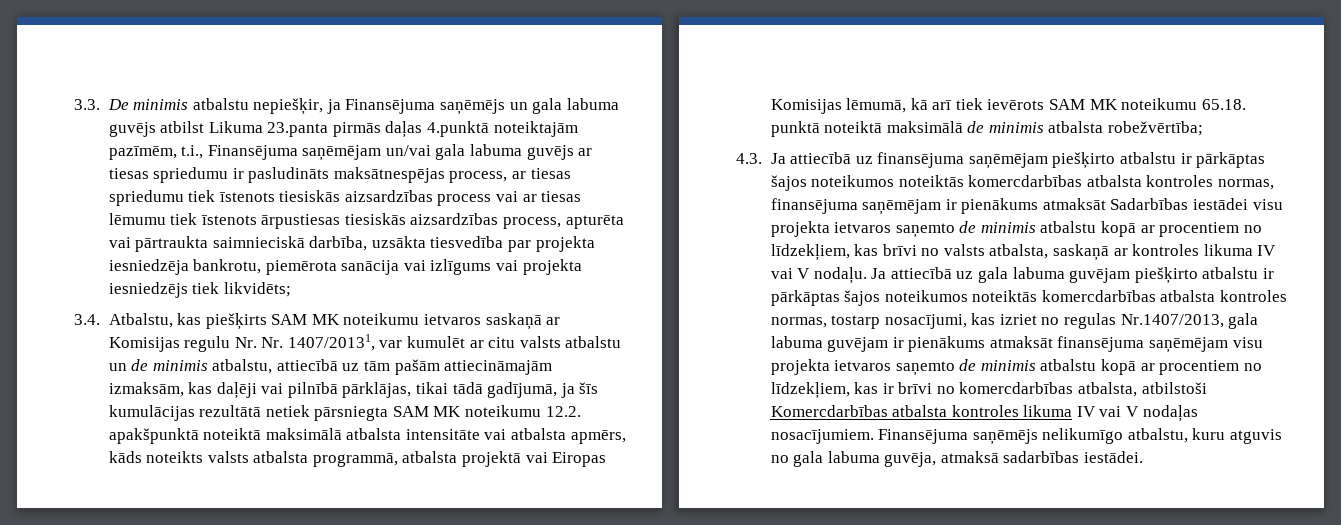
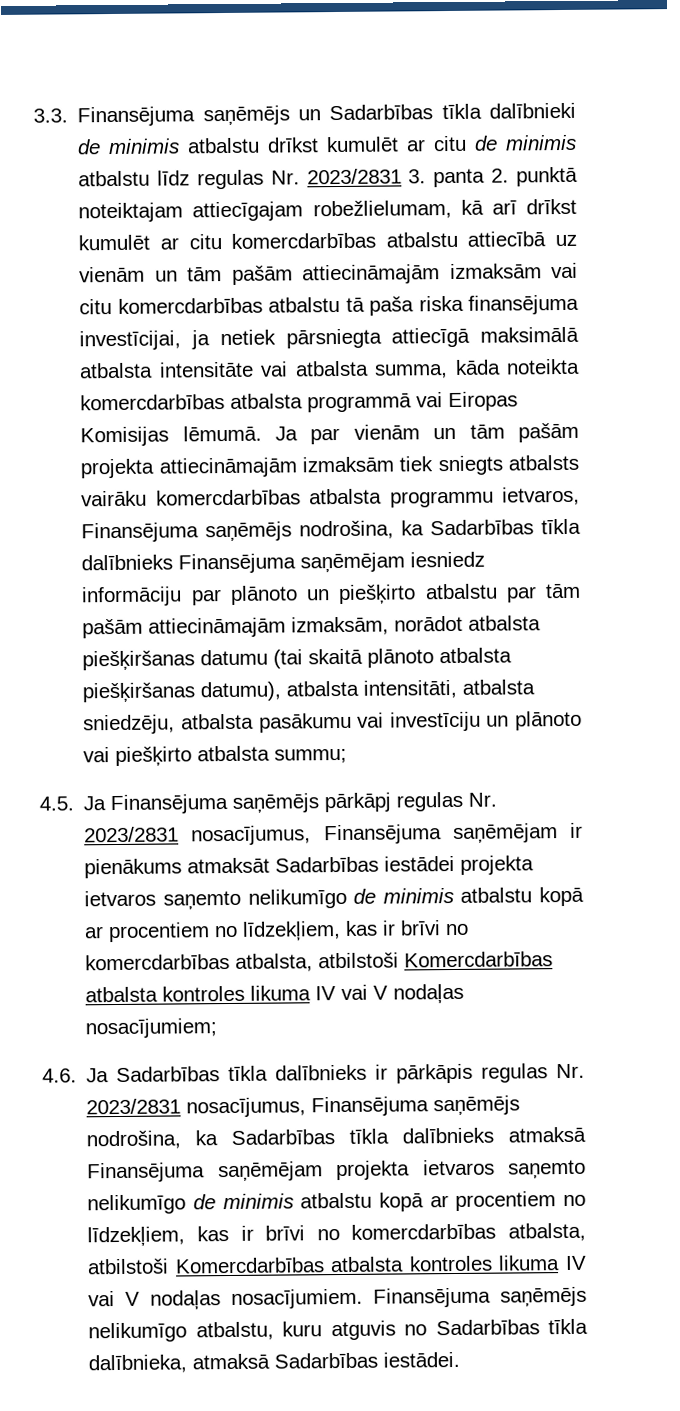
- 3.3. De minimis atbalstu nepiešķir, ja Finansējuma saņēmējs un gala labuma guvējs atbilst Likuma 23.panta pirmās daļas 4.punktā noteiktajām pazīmēm, t.i., Finansējuma saņēmējam un/vai gala labuma guvējs ar tiesas spriedumu ir pasludināts maksātnespējas process, ar tiesas spriedumu tiek īstenots tiesiskās aizsardzības process vai ar tiesas lēmumu tiek īstenots ārpustiesas tiesiskās aizsardzības process, apturēta vai pārtraukta saimnieciskā darbība, uzsākta tiesvedība par projekta iesniedzēja bankrotu, piemērota sanācija vai izlīgums vai projekta iesniedzējs tiek likvidēts;
- 3.4. Atbalstu, kas piešķirts SAM MK noteikumu ietvaros saskaņā ar Komisijas regulu Nr. Nr. 1407/20131, var kumulēt ar citu valsts atbalstu un de minimis atbalstu, attiecībā uz tām pašām attiecināmajām izmaksām, kas daļēji vai pilnībā pārklājas, tikai tādā gadījumā, ja šīs kumulācijas rezultātā netiek pārsniegta SAM MK noteikumu 12.2. apakšpunktā noteiktā maksimālā atbalsta intensitāte vai atbalsta apmērs, kāds noteikts valsts atbalsta programmā, atbalsta projektā vai Eiropas Komisijas lēmumā, kā arī tiek ievērots SAM MK noteikumu 65.18. punktā noteiktā maksimālā de minimis atbalsta robežvērtība;
- 4.3. Ja attiecībā uz finansējuma saņēmējam piešķirto atbalstu ir pārkāptas šajos noteikumos noteiktās komercdarbības atbalsta kontroles normas, finansējuma saņēmējam ir pienākums atmaksāt Sadarbības iestādei visu projekta ietvaros saņemto de minimis atbalstu kopā ar procentiem no līdzekļiem, kas brīvi no valsts atbalsta, saskaņā ar kontroles likuma IV vai V nodaļu. Ja attiecībā uz gala labuma guvējam piešķirto atbalstu ir pārkāptas šajos noteikumos noteiktās komercdarbības atbalsta kontroles normas, tostarp nosacījumi, kas izriet no regulas Nr.1407/2013, gala labuma guvējam ir pienākums atmaksāt finansējuma saņēmējam visu projekta ietvaros saņemto de minimis atbalstu kopā ar procentiem no līdzekļiem, kas ir brīvi no komercdarbības atbalsta, atbilstoši Komercdarbības atbalsta kontroles likuma IV vai V nodaļas nosacījumiem.
+ 3.3. Finansējuma saņēmējs un Sadarbības tīkla dalībnieki de minimis atbalstu drīkst kumulēt ar citu de minimis atbalstu līdz regulas Nr. 2023/2831 3. panta 2. punktā noteiktajam attiecīgajam robežlielumam, kā arī drīkst kumulēt ar citu komercdarbības atbalstu attiecībā uz vienām un tām pašām attiecināmajām izmaksām vai citu komercdarbības atbalstu tā paša riska finansējuma investīcijai, ja netiek pārsniegta attiecīgā maksimālā atbalsta intensitāte vai atbalsta summa, kāda noteikta komercdarbības atbalsta programmā vai Eiropas Komisijas lēmumā. Ja par vienām un tām pašām projekta attiecināmajām izmaksām tiek sniegts atbalsts vairāku komercdarbības atbalsta programmu ietvaros, Finansējuma saņēmējs nodrošina, ka Sadarbības tīkla dalībnieks Finansējuma saņēmējam iesniedz informāciju par plānoto un piešķirto atbalstu par tām pašām attiecināmajām izmaksām, norādot atbalsta piešķiršanas datumu (tai skaitā plānoto atbalsta piešķiršanas datumu), atbalsta intensitāti, atbalsta sniedzēju, atbalsta pasākumu vai investīciju un plānoto vai piešķirto atbalsta summu;
+ 4.5. Ja Finansējuma saņēmējs pārkāpj regulas Nr. 2023/2831 nosacījumus, Finansējuma saņēmējam ir pienākums atmaksāt Sadarbības iestādei projekta ietvaros saņemto nelikumīgo de minimis atbalstu kopā ar procentiem no līdzekļiem, kas ir brīvi no komercdarbības atbalsta, atbilstoši Komercdarbības atbalsta kontroles likuma IV vai V nodaļas nosacījumiem;
+ 4.6. Ja Sadarbības tīkla dalībnieks ir pārkāpis regulas Nr. 2023/2831 nosacījumus, Finansējuma saņēmējs nodrošina, ka Sadarbības tīkla dalībnieks atmaksā Finansējuma saņēmējam projekta ietvaros saņemto nelikumīgo de minimis atbalstu kopā ar procentiem no līdzekļiem, kas ir brīvi no komercdarbības atbalsta, atbilstoši Komercdarbības atbalsta kontroles likuma IV vai V nodaļas nosacījumiem.
- Finansējuma saņēmējs nelikumīgo atbalstu, kuru atguvis no gala labuma guvēja, atmaksā sadarbības iestādei.
+ Finansējuma saņēmējs nelikumīgo atbalstu, kuru atguvis no Sadarbības tīkla dalībnieka, atmaksā Sadarbības iestādei.

